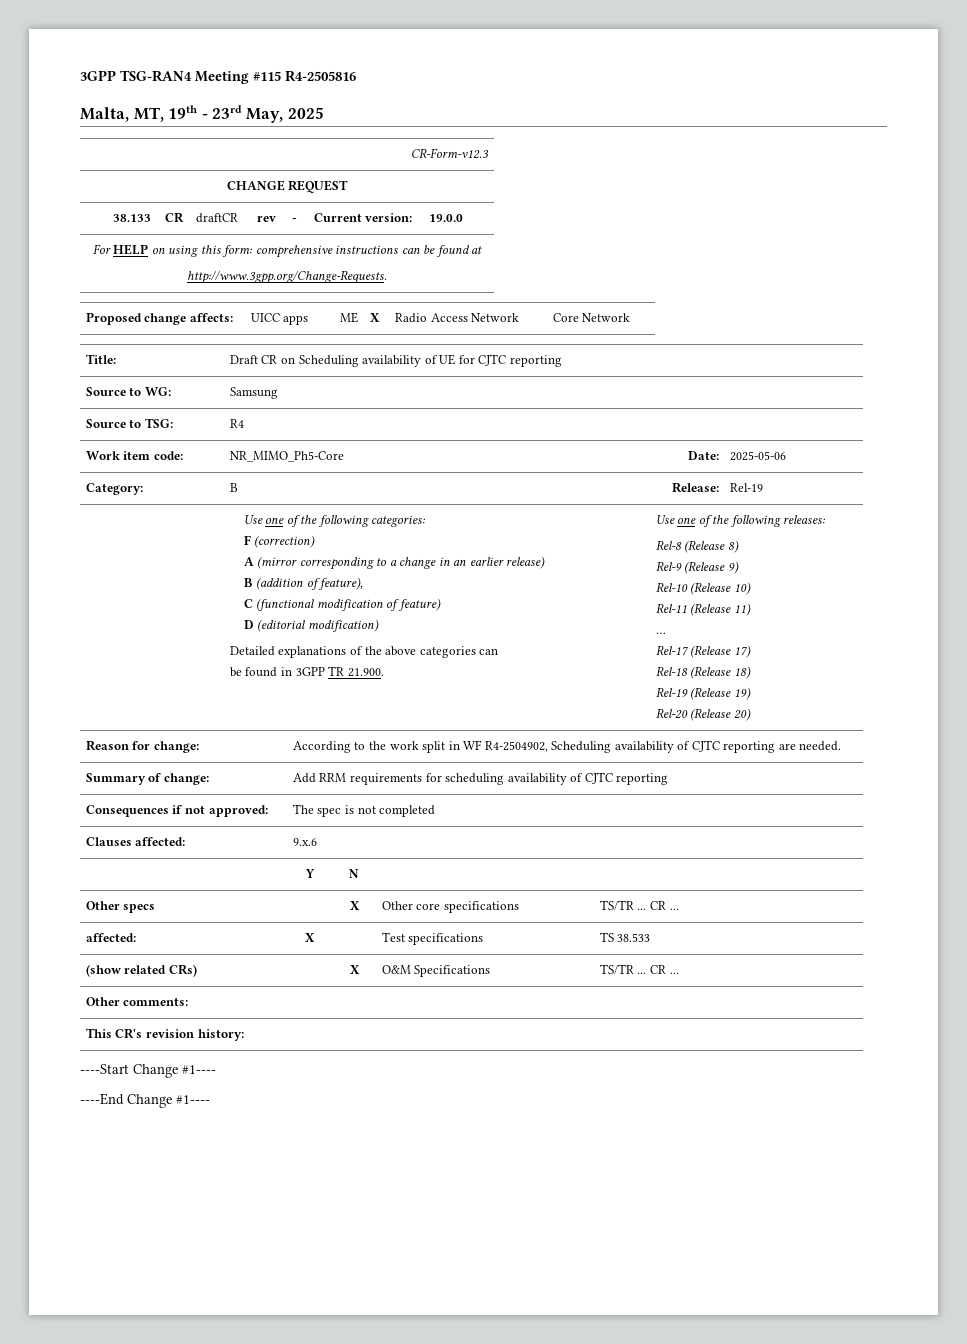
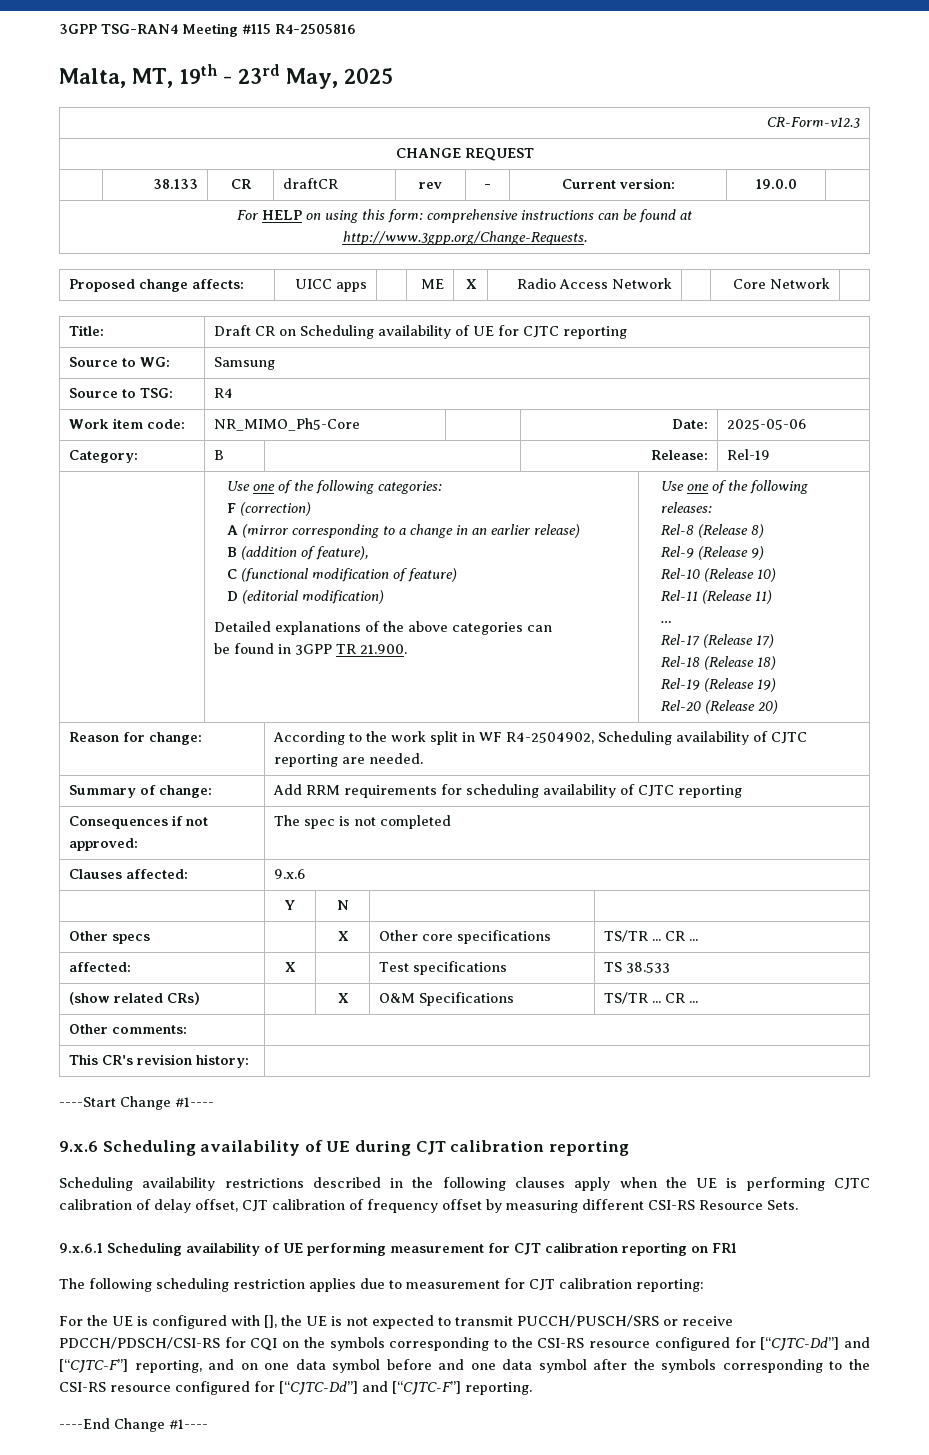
+ 9.x.6 Scheduling availability of UE during CJT calibration reporting
+ Scheduling availability restrictions described in the following clauses apply when the UE is performing CJTC calibration of delay offset, CJT calibration of frequency offset by measuring different CSI-RS Resource Sets.
+ 9.x.6.1 Scheduling availability of UE performing measurement for CJT calibration reporting on FR1
+ The following scheduling restriction applies due to measurement for CJT calibration reporting:
+ For the UE is configured with [], the UE is not expected to transmit PUCCH/PUSCH/SRS or receive PDCCH/PDSCH/CSI-RS for CQI on the symbols corresponding to the CSI-RS resource configured for [“CJTC-Dd”] and [“CJTC-F”] reporting, and on one data symbol before and one data symbol after the symbols corresponding to the CSI-RS resource configured for [“CJTC-Dd”] and [“CJTC-F”] reporting.

